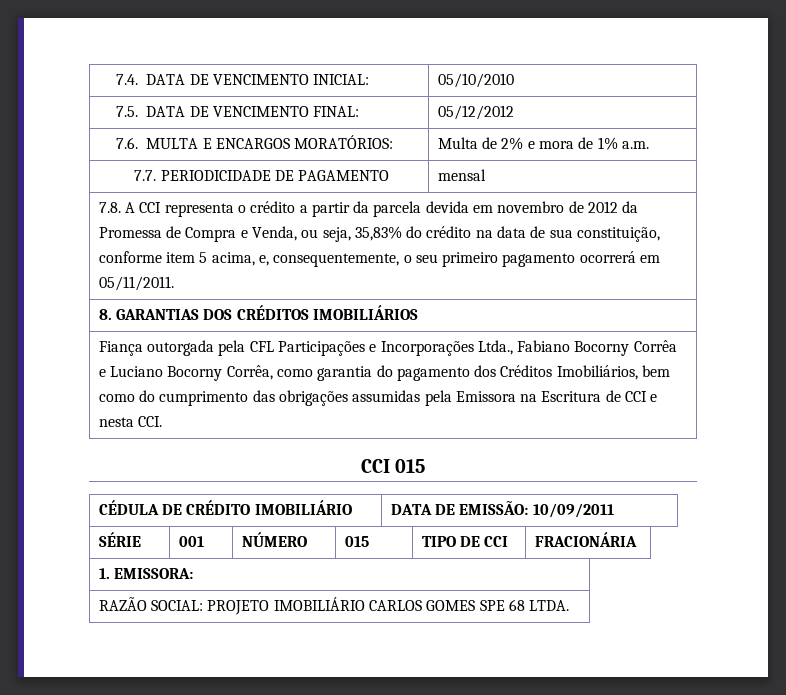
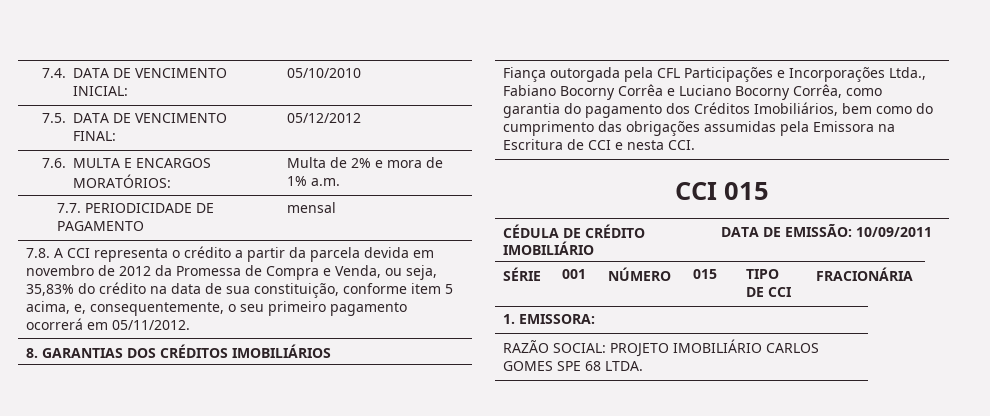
- 7.8. A CCI representa o crédito a partir da parcela devida em novembro de 2012 da Promessa de Compra e Venda, ou seja, 35,83% do crédito na data de sua constituição, conforme item 5 acima, e, consequentemente, o seu primeiro pagamento ocorrerá em 05/11/2011.
+ 7.8. A CCI representa o crédito a partir da parcela devida em novembro de 2012 da Promessa de Compra e Venda, ou seja, 35,83% do crédito na data de sua constituição, conforme item 5 acima, e, consequentemente, o seu primeiro pagamento ocorrerá em 05/11/2012.

